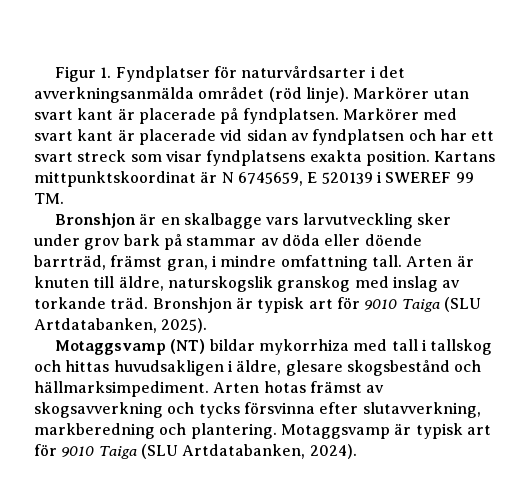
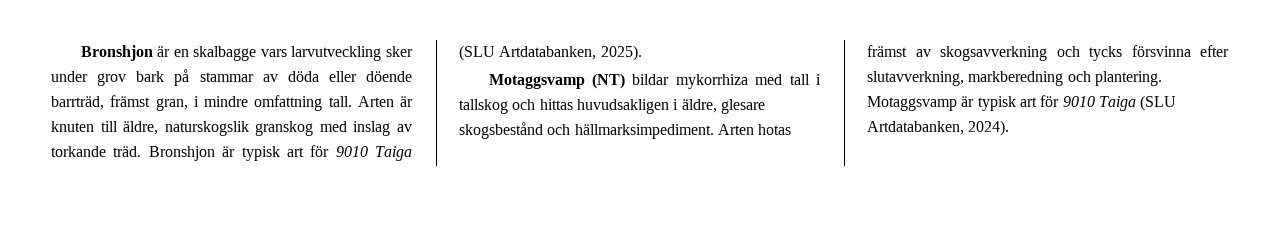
- Figur 1. Fyndplatser för naturvårdsarter i det avverkningsanmälda området (röd linje). Markörer utan svart kant är placerade på fyndplatsen. Markörer med svart kant är placerade vid sidan av fyndplatsen och har ett svart streck som visar fyndplatsens exakta position. Kartans mittpunktskoordinat är N 6745659, E 520139 i SWEREF 99 TM.

